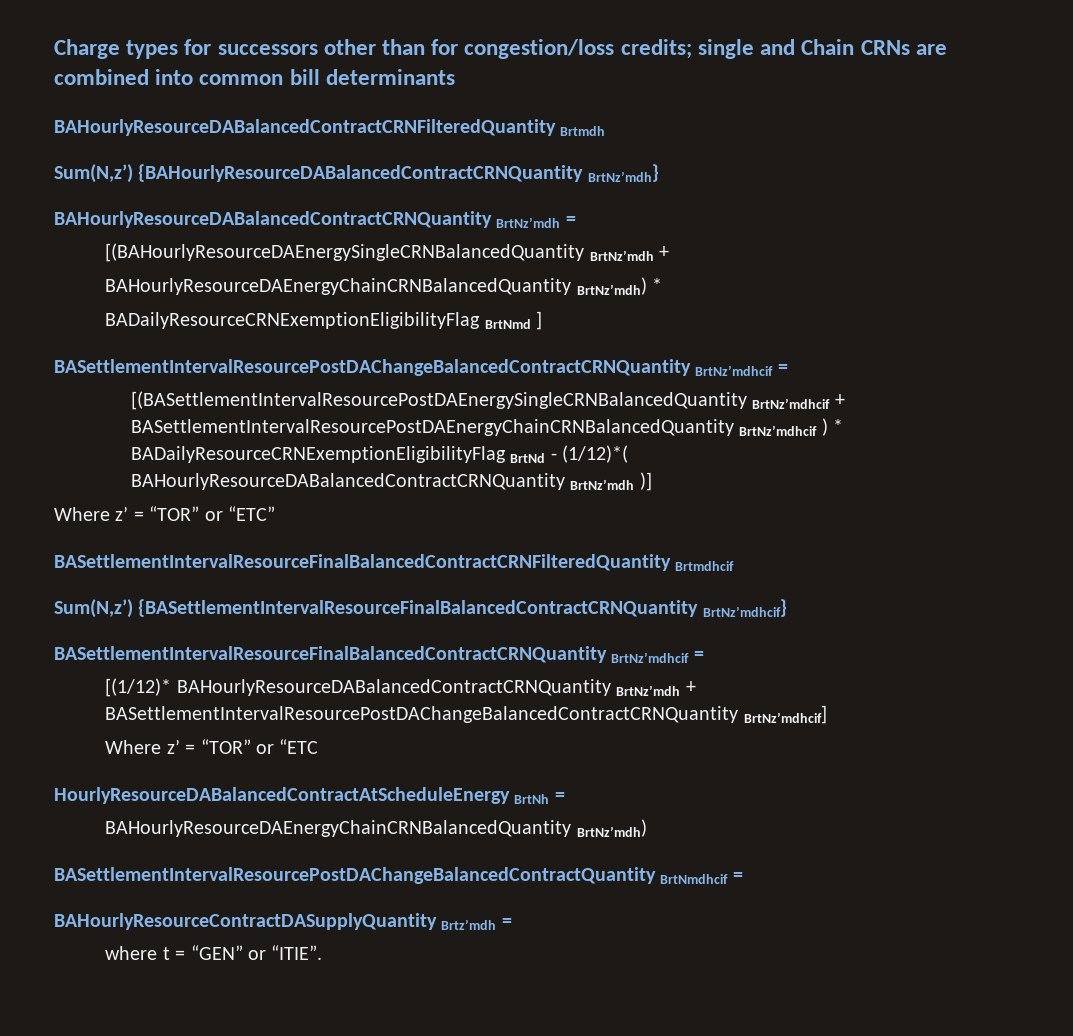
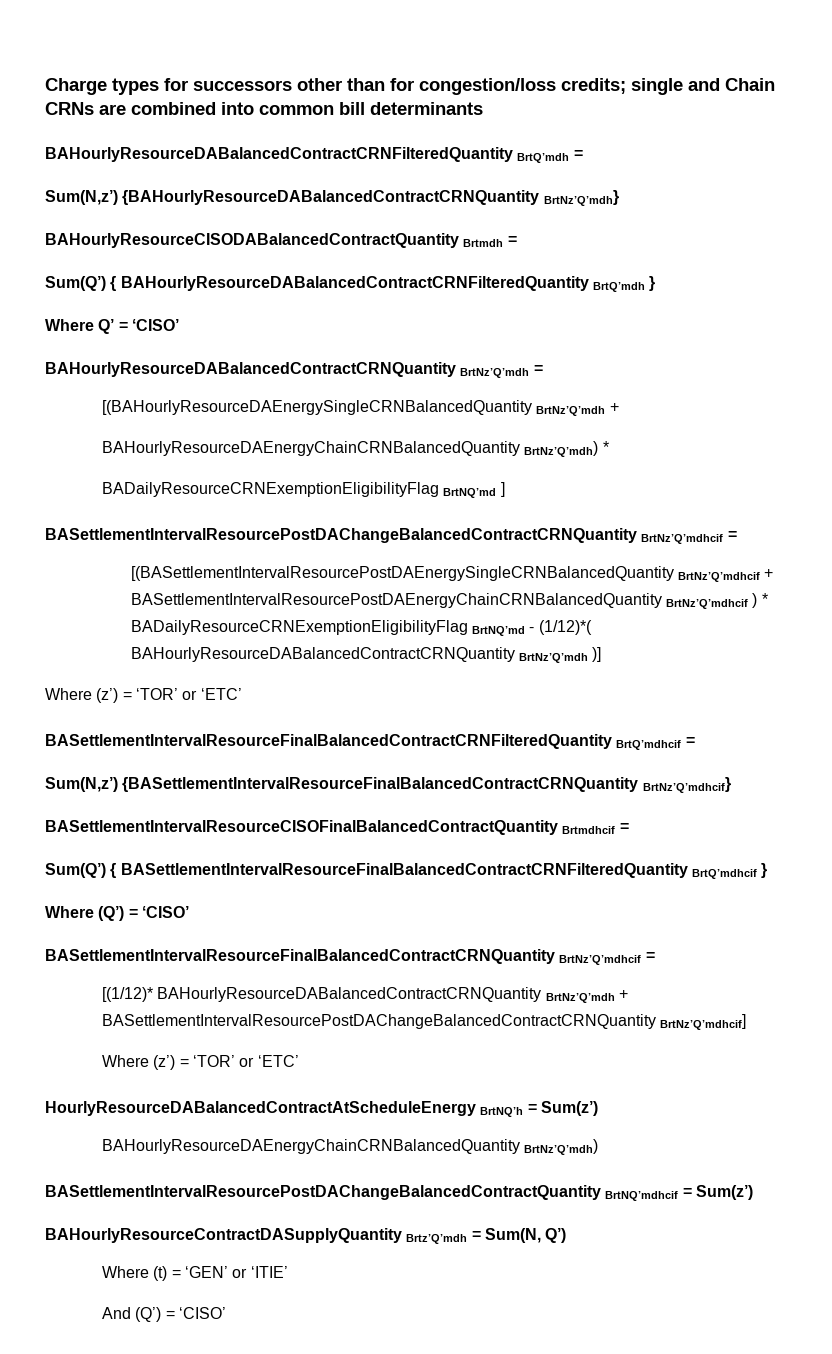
- BAHourlyResourceDABalancedContractCRNFilteredQuantity Brtmdh
+ BAHourlyResourceDABalancedContractCRNFilteredQuantity BrtQ’mdh =
- Sum(N,z’) {BAHourlyResourceDABalancedContractCRNQuantity BrtNz’mdh}
- BAHourlyResourceDABalancedContractCRNQuantity BrtNz’mdh =
+ Sum(N,z’) {BAHourlyResourceDABalancedContractCRNQuantity BrtNz’Q’mdh}
+ BAHourlyResourceCISODABalancedContractQuantity Brtmdh =
+ Sum(Q’) { BAHourlyResourceDABalancedContractCRNFilteredQuantity BrtQ’mdh }
+ Where Q’ = ‘CISO’
+ BAHourlyResourceDABalancedContractCRNQuantity BrtNz’Q’mdh =
- [(BAHourlyResourceDAEnergySingleCRNBalancedQuantity BrtNz’mdh +
+ [(BAHourlyResourceDAEnergySingleCRNBalancedQuantity BrtNz’Q’mdh +
- BAHourlyResourceDAEnergyChainCRNBalancedQuantity BrtNz’mdh) *
+ BAHourlyResourceDAEnergyChainCRNBalancedQuantity BrtNz’Q’mdh) *
- BADailyResourceCRNExemptionEligibilityFlag BrtNmd ]
+ BADailyResourceCRNExemptionEligibilityFlag BrtNQ’md ]
- BASettlementIntervalResourcePostDAChangeBalancedContractCRNQuantity BrtNz’mdhcif =
+ BASettlementIntervalResourcePostDAChangeBalancedContractCRNQuantity BrtNz’Q’mdhcif =
- [(BASettlementIntervalResourcePostDAEnergySingleCRNBalancedQuantity BrtNz’mdhcif + BASettlementIntervalResourcePostDAEnergyChainCRNBalancedQuantity BrtNz’mdhcif ) * BADailyResourceCRNExemptionEligibilityFlag BrtNd - (1/12)*( BAHourlyResourceDABalancedContractCRNQuantity BrtNz’mdh )]
- Where z’ = “TOR” or “ETC”
- BASettlementIntervalResourceFinalBalancedContractCRNFilteredQuantity Brtmdhcif
+ [(BASettlementIntervalResourcePostDAEnergySingleCRNBalancedQuantity BrtNz’Q’mdhcif + BASettlementIntervalResourcePostDAEnergyChainCRNBalancedQuantity BrtNz’Q’mdhcif ) * BADailyResourceCRNExemptionEligibilityFlag BrtNQ’md - (1/12)*( BAHourlyResourceDABalancedContractCRNQuantity BrtNz’Q’mdh )]
+ Where (z’) = ‘TOR’ or ‘ETC’
+ BASettlementIntervalResourceFinalBalancedContractCRNFilteredQuantity BrtQ’mdhcif =
- Sum(N,z’) {BASettlementIntervalResourceFinalBalancedContractCRNQuantity BrtNz’mdhcif}
+ Sum(N,z’) {BASettlementIntervalResourceFinalBalancedContractCRNQuantity BrtNz’Q’mdhcif}
+ BASettlementIntervalResourceCISOFinalBalancedContractQuantity Brtmdhcif =
+ Sum(Q’) { BASettlementIntervalResourceFinalBalancedContractCRNFilteredQuantity BrtQ’mdhcif }
+ Where (Q’) = ‘CISO’
- BASettlementIntervalResourceFinalBalancedContractCRNQuantity BrtNz’mdhcif =
+ BASettlementIntervalResourceFinalBalancedContractCRNQuantity BrtNz’Q’mdhcif =
- [(1/12)* BAHourlyResourceDABalancedContractCRNQuantity BrtNz’mdh + BASettlementIntervalResourcePostDAChangeBalancedContractCRNQuantity BrtNz’mdhcif]
- Where z’ = “TOR” or “ETC
+ [(1/12)* BAHourlyResourceDABalancedContractCRNQuantity BrtNz’Q’mdh + BASettlementIntervalResourcePostDAChangeBalancedContractCRNQuantity BrtNz’Q’mdhcif]
+ Where (z’) = ‘TOR’ or ‘ETC’
- HourlyResourceDABalancedContractAtScheduleEnergy BrtNh =
- BAHourlyResourceDAEnergyChainCRNBalancedQuantity BrtNz’mdh)
+ HourlyResourceDABalancedContractAtScheduleEnergy BrtNQ’h = Sum(z’)
+ BAHourlyResourceDAEnergyChainCRNBalancedQuantity BrtNz’Q’mdh)
- BASettlementIntervalResourcePostDAChangeBalancedContractQuantity BrtNmdhcif =
+ BASettlementIntervalResourcePostDAChangeBalancedContractQuantity BrtNQ’mdhcif = Sum(z’)
- BAHourlyResourceContractDASupplyQuantity Brtz’mdh =
- where t = “GEN” or “ITIE”.
+ BAHourlyResourceContractDASupplyQuantity Brtz’Q’mdh = Sum(N, Q’)
+ Where (t) = ‘GEN’ or ‘ITIE’
+ And (Q’) = ‘CISO’

